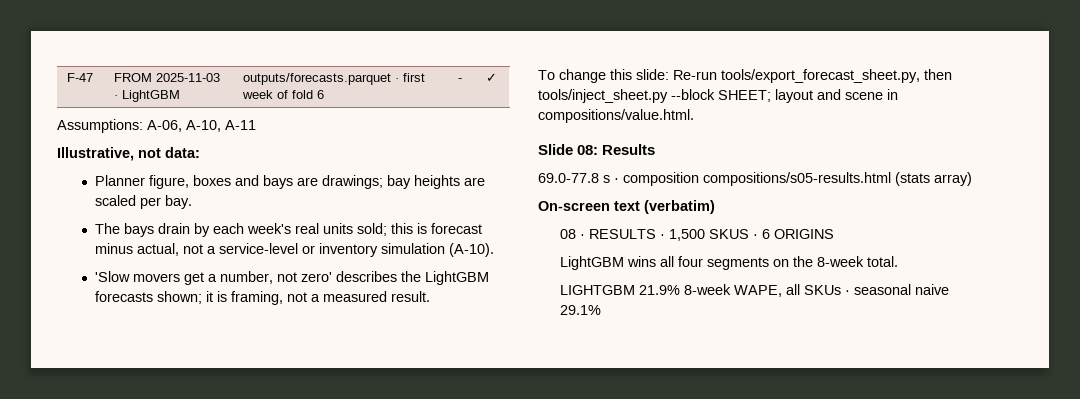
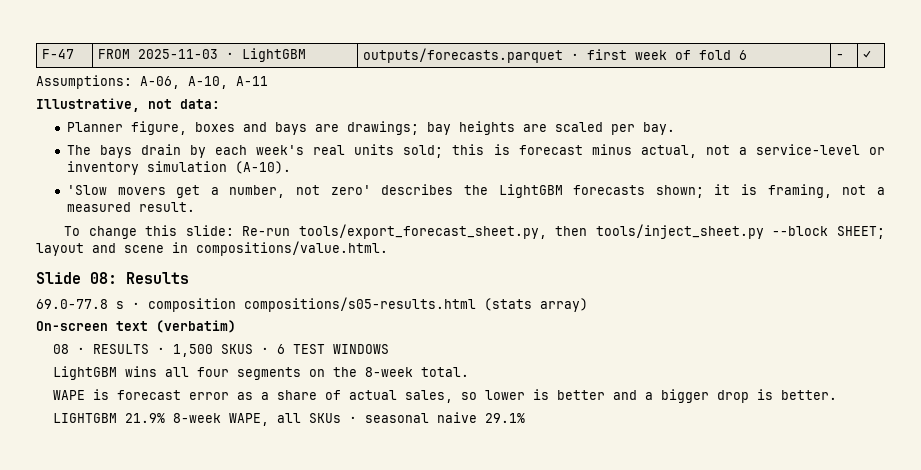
- 08 · RESULTS · 1,500 SKUS · 6 ORIGINS
+ 08 · RESULTS · 1,500 SKUS · 6 TEST WINDOWS
+ WAPE is forecast error as a share of actual sales, so lower is better and a bigger drop is better.

